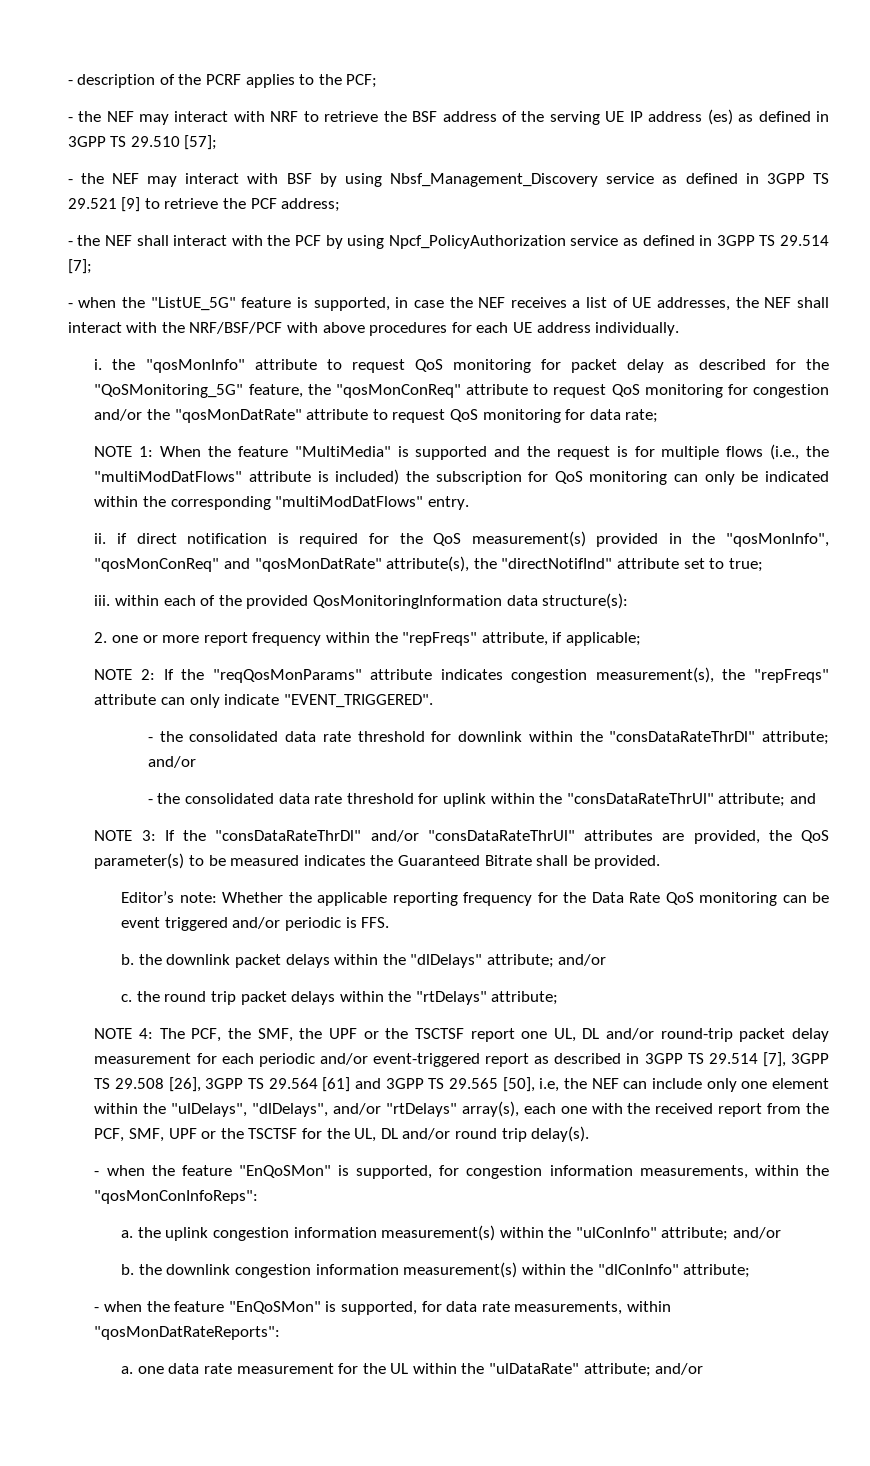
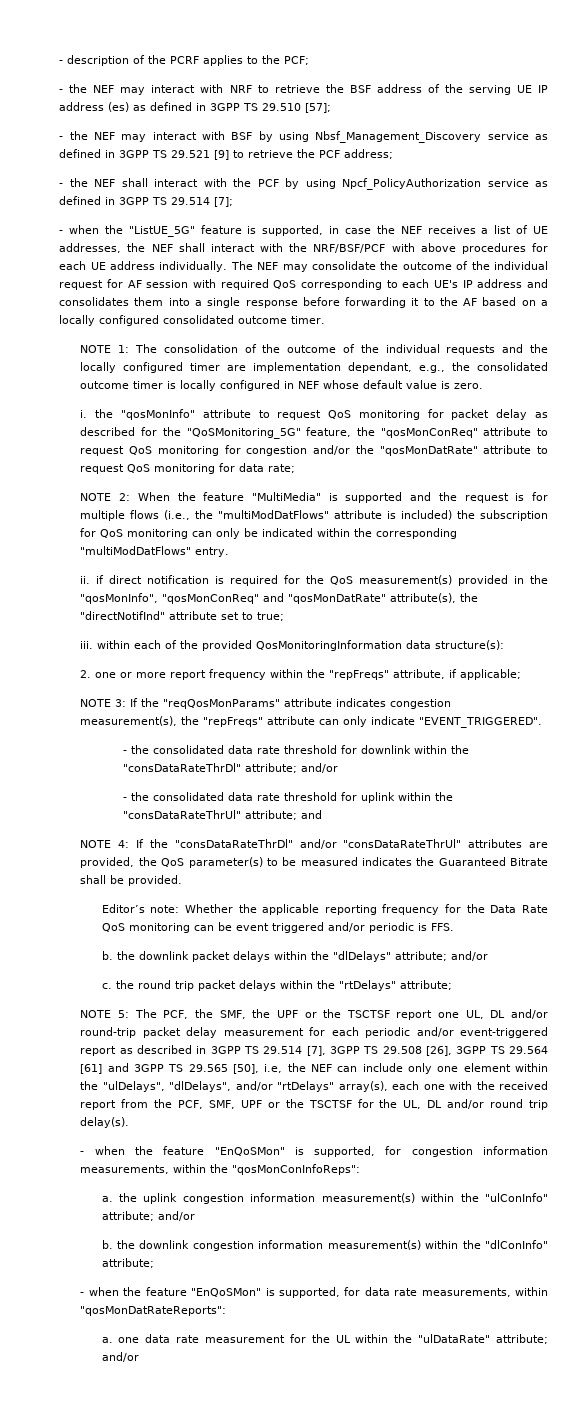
+ The NEF may consolidate the outcome of the individual request for AF session with required QoS corresponding to each UE's IP address and consolidates them into a single response before forwarding it to the AF based on a locally configured consolidated outcome timer.
+ NOTE 1: The consolidation of the outcome of the individual requests and the locally configured timer are implementation dependant, e.g., the consolidated outcome timer is locally configured in NEF whose default value is zero.
- NOTE 1: When the feature "MultiMedia" is supported and the request is for multiple flows (i.e., the "multiModDatFlows" attribute is included) the subscription for QoS monitoring can only be indicated within the corresponding "multiModDatFlows" entry.
+ NOTE 2: When the feature "MultiMedia" is supported and the request is for multiple flows (i.e., the "multiModDatFlows" attribute is included) the subscription for QoS monitoring can only be indicated within the corresponding "multiModDatFlows" entry.
- NOTE 2: If the "reqQosMonParams" attribute indicates congestion measurement(s), the "repFreqs" attribute can only indicate "EVENT_TRIGGERED".
+ NOTE 3: If the "reqQosMonParams" attribute indicates congestion measurement(s), the "repFreqs" attribute can only indicate "EVENT_TRIGGERED".
- NOTE 3: If the "consDataRateThrDl" and/or "consDataRateThrUl" attributes are provided, the QoS parameter(s) to be measured indicates the Guaranteed Bitrate shall be provided.
+ NOTE 4: If the "consDataRateThrDl" and/or "consDataRateThrUl" attributes are provided, the QoS parameter(s) to be measured indicates the Guaranteed Bitrate shall be provided.
- NOTE 4:
+ NOTE 5:

